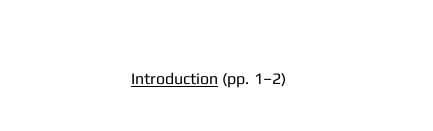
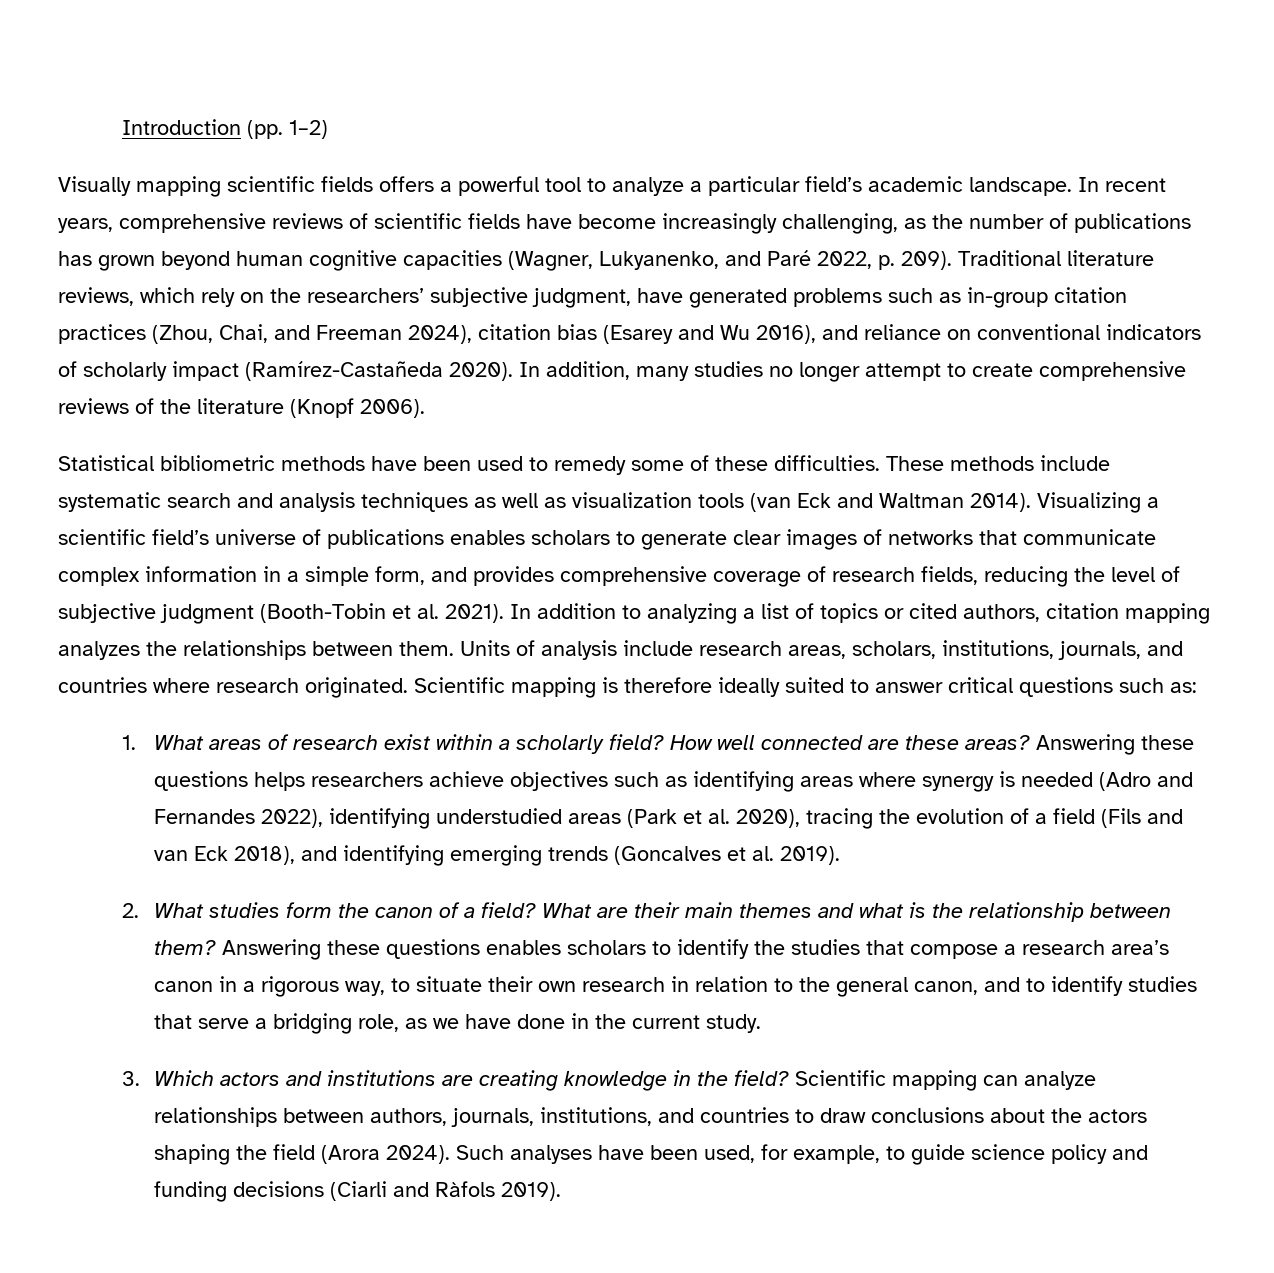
+ Visually mapping scientific fields offers a powerful tool to analyze a particular field’s academic landscape. In recent years, comprehensive reviews of scientific fields have become increasingly challenging, as the number of publications has grown beyond human cognitive capacities (Wagner, Lukyanenko, and Paré 2022, p. 209). Traditional literature reviews, which rely on the researchers’ subjective judgment, have generated problems such as in-group citation practices (Zhou, Chai, and Freeman 2024), citation bias (Esarey and Wu 2016), and reliance on conventional indicators of scholarly impact (Ramírez-Castañeda 2020). In addition, many studies no longer attempt to create comprehensive reviews of the literature (Knopf 2006).
+ Statistical bibliometric methods have been used to remedy some of these difficulties. These methods include systematic search and analysis techniques as well as visualization tools (van Eck and Waltman 2014). Visualizing a scientific field’s universe of publications enables scholars to generate clear images of networks that communicate complex information in a simple form, and provides comprehensive coverage of research fields, reducing the level of subjective judgment (Booth-Tobin et al. 2021). In addition to analyzing a list of topics or cited authors, citation mapping analyzes the relationships between them. Units of analysis include research areas, scholars, institutions, journals, and countries where research originated. Scientific mapping is therefore ideally suited to answer critical questions such as:
+ 1. What areas of research exist within a scholarly field? How well connected are these areas? Answering these questions helps researchers achieve objectives such as identifying areas where synergy is needed (Adro and Fernandes 2022), identifying understudied areas (Park et al. 2020), tracing the evolution of a field (Fils and van Eck 2018), and identifying emerging trends (Goncalves et al. 2019).
+ 2. What studies form the canon of a field? What are their main themes and what is the relationship between them? Answering these questions enables scholars to identify the studies that compose a research area’s canon in a rigorous way, to situate their own research in relation to the general canon, and to identify studies that serve a bridging role, as we have done in the current study.
+ 3. Which actors and institutions are creating knowledge in the field? Scientific mapping can analyze relationships between authors, journals, institutions, and countries to draw conclusions about the actors shaping the field (Arora 2024). Such analyses have been used, for example, to guide science policy and funding decisions (Ciarli and Ràfols 2019).

